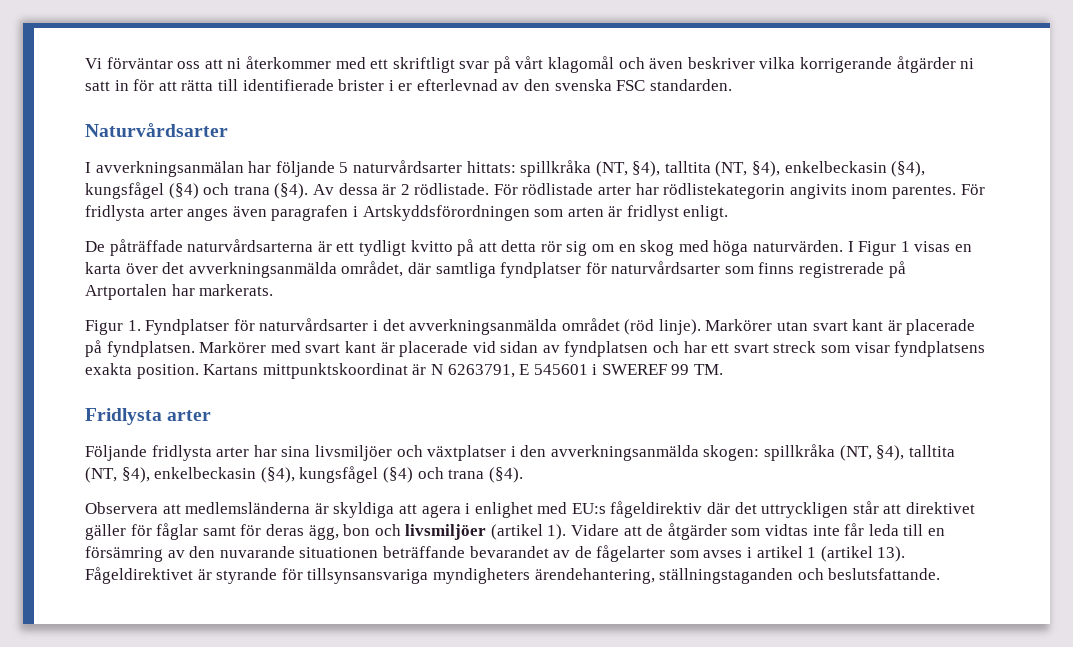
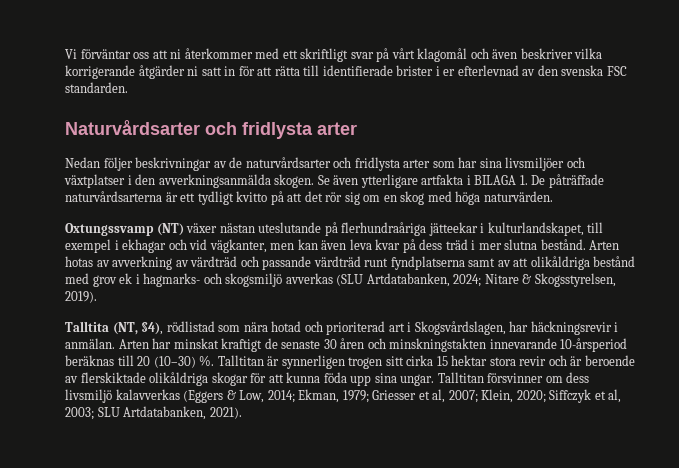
- Naturvårdsarter
- I avverkningsanmälan har följande 5 naturvårdsarter hittats: spillkråka (NT, §4), talltita (NT, §4), enkelbeckasin (§4), kungsfågel (§4) och trana (§4). Av dessa är 2 rödlistade. För rödlistade arter har rödlistekategorin angivits inom parentes. För fridlysta arter anges även paragrafen i Artskyddsförordningen som arten är fridlyst enligt.
- De påträffade naturvårdsarterna är ett tydligt kvitto på att detta rör sig om en skog med höga naturvärden. I Figur 1 visas en karta över det avverkningsanmälda området, där samtliga fyndplatser för naturvårdsarter som finns registrerade på Artportalen har markerats.
- Figur 1. Fyndplatser för naturvårdsarter i det avverkningsanmälda området (röd linje). Markörer utan svart kant är placerade på fyndplatsen. Markörer med svart kant är placerade vid sidan av fyndplatsen och har ett svart streck som visar fyndplatsens exakta position. Kartans mittpunktskoordinat är N 6263791, E 545601 i SWEREF 99 TM.
- Fridlysta arter
- Följande fridlysta arter har sina livsmiljöer och växtplatser i den avverkningsanmälda skogen: spillkråka (NT, §4), talltita (NT, §4), enkelbeckasin (§4), kungsfågel (§4) och trana (§4).
- Observera att medlemsländerna är skyldiga att agera i enlighet med EU:s fågeldirektiv där det uttryckligen står att direktivet gäller för fåglar samt för deras ägg, bon och livsmiljöer (artikel 1). Vidare att de åtgärder som vidtas inte får leda till en försämring av den nuvarande situationen beträffande bevarandet av de fågelarter som avses i artikel 1 (artikel 13). Fågeldirektivet är styrande för tillsynsansvariga myndigheters ärendehantering, ställningstaganden och beslutsfattande.
+ Naturvårdsarter och fridlysta arter
+ Nedan följer beskrivningar av de naturvårdsarter och fridlysta arter som har sina livsmiljöer och växtplatser i den avverkningsanmälda skogen. Se även ytterligare artfakta i BILAGA 1. De påträffade naturvårdsarterna är ett tydligt kvitto på att det rör sig om en skog med höga naturvärden.
+ Oxtungssvamp (NT) växer nästan uteslutande på flerhundraåriga jätteekar i kulturlandskapet, till exempel i ekhagar och vid vägkanter, men kan även leva kvar på dess träd i mer slutna bestånd. Arten hotas av avverkning av värdträd och passande värdträd runt fyndplatserna samt av att olikåldriga bestånd med grov ek i hagmarks- och skogsmiljö avverkas (SLU Artdatabanken, 2024; Nitare & Skogsstyrelsen, 2019).
+ Talltita (NT, §4), rödlistad som nära hotad och prioriterad art i Skogsvårdslagen, har häckningsrevir i anmälan. Arten har minskat kraftigt de senaste 30 åren och minskningstakten innevarande 10-årsperiod beräknas till 20 (10–30) %. Talltitan är synnerligen trogen sitt cirka 15 hektar stora revir och är beroende av flerskiktade olikåldriga skogar för att kunna föda upp sina ungar. Talltitan försvinner om dess livsmiljö kalavverkas (Eggers & Low, 2014; Ekman, 1979; Griesser et al, 2007; Klein, 2020; Siffczyk et al, 2003; SLU Artdatabanken, 2021).

